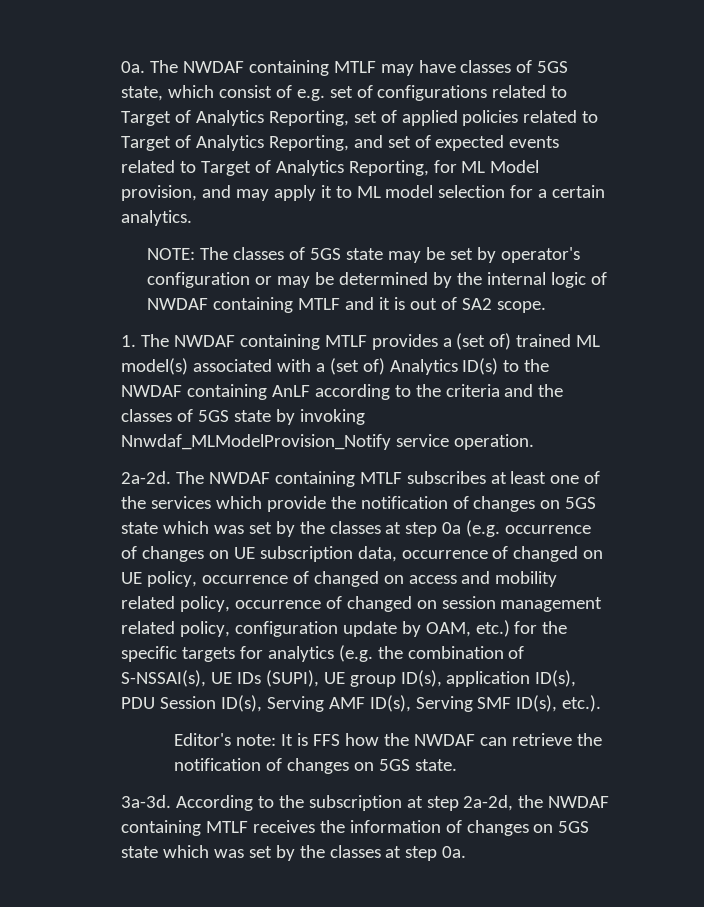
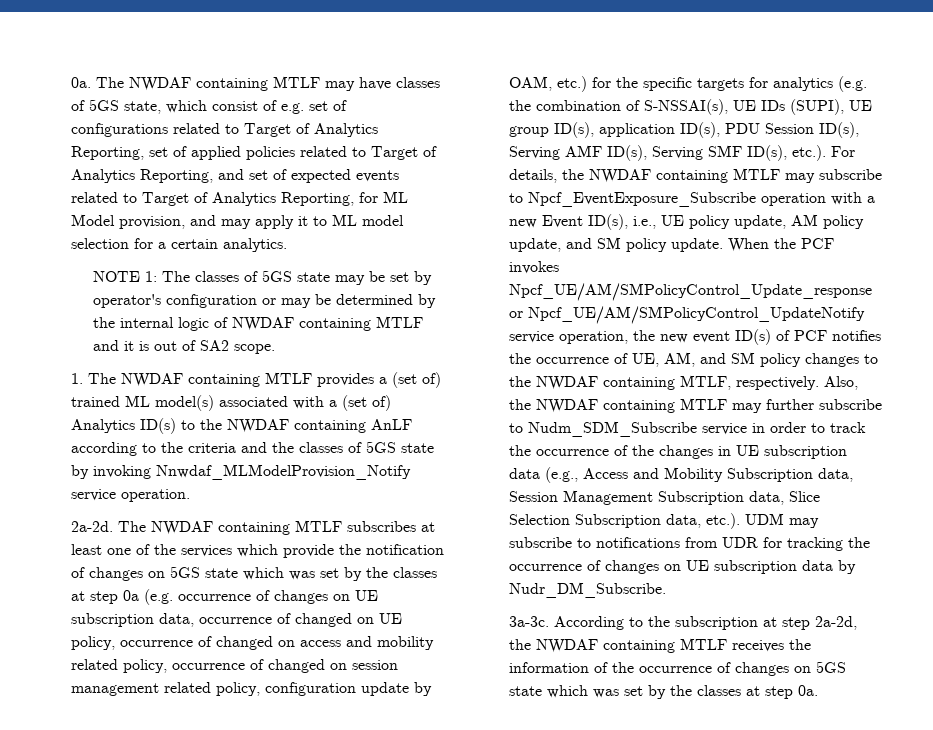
- NOTE: The classes of 5GS state may be set by operator's configuration or may be determined by the internal logic of NWDAF containing MTLF and it is out of SA2 scope.
+ NOTE 1: The classes of 5GS state may be set by operator's configuration or may be determined by the internal logic of NWDAF containing MTLF and it is out of SA2 scope.
- The NWDAF containing MTLF subscribes at least one of the services which provide the notification of changes on 5GS state which was set by the classes at step 0a (e.g. occurrence of changes on UE subscription data, occurrence of changed on UE policy, occurrence of changed on access and mobility related policy, occurrence of changed on session management related policy, configuration update by OAM, etc.) for the specific targets for analytics (e.g. the combination of S-NSSAI(s), UE IDs (SUPI), UE group ID(s), application ID(s), PDU Session ID(s), Serving AMF ID(s), Serving SMF ID(s), etc.).
- Editor's note: It is FFS how the NWDAF can retrieve the notification of changes on 5GS state.
- 3a-3d.
+ The NWDAF containing MTLF subscribes at least one of the services which provide the notification of changes on 5GS state which was set by the classes at step 0a (e.g. occurrence of changes on UE subscription data, occurrence of changed on UE policy, occurrence of changed on access and mobility related policy, occurrence of changed on session management related policy, configuration update by OAM, etc.) for the specific targets for analytics (e.g. the combination of S-NSSAI(s), UE IDs (SUPI), UE group ID(s), application ID(s), PDU Session ID(s), Serving AMF ID(s), Serving SMF ID(s), etc.). For details, the NWDAF containing MTLF may subscribe to Npcf_EventExposure_Subscribe operation with a new Event ID(s), i.e., UE policy update, AM policy update, and SM policy update. When the PCF invokes Npcf_UE/AM/SMPolicyControl_Update_response or Npcf_UE/AM/SMPolicyControl_UpdateNotify service operation, the new event ID(s) of PCF notifies the occurrence of UE, AM, and SM policy changes to the NWDAF containing MTLF, respectively. Also, the NWDAF containing MTLF may further subscribe to Nudm_SDM_Subscribe service in order to track the occurrence of the changes in UE subscription data (e.g., Access and Mobility Subscription data, Session Management Subscription data, Slice Selection Subscription data, etc.). UDM may subscribe to notifications from UDR for tracking the occurrence of changes on UE subscription data by Nudr_DM_Subscribe.
+ 3a-3c.
- According to the subscription at step 2a-2d, the NWDAF containing MTLF receives the information of changes on 5GS state which was set by the classes at step 0a.
+ According to the subscription at step 2a-2d, the NWDAF containing MTLF receives the information of the occurrence of changes on 5GS state which was set by the classes at step 0a.

